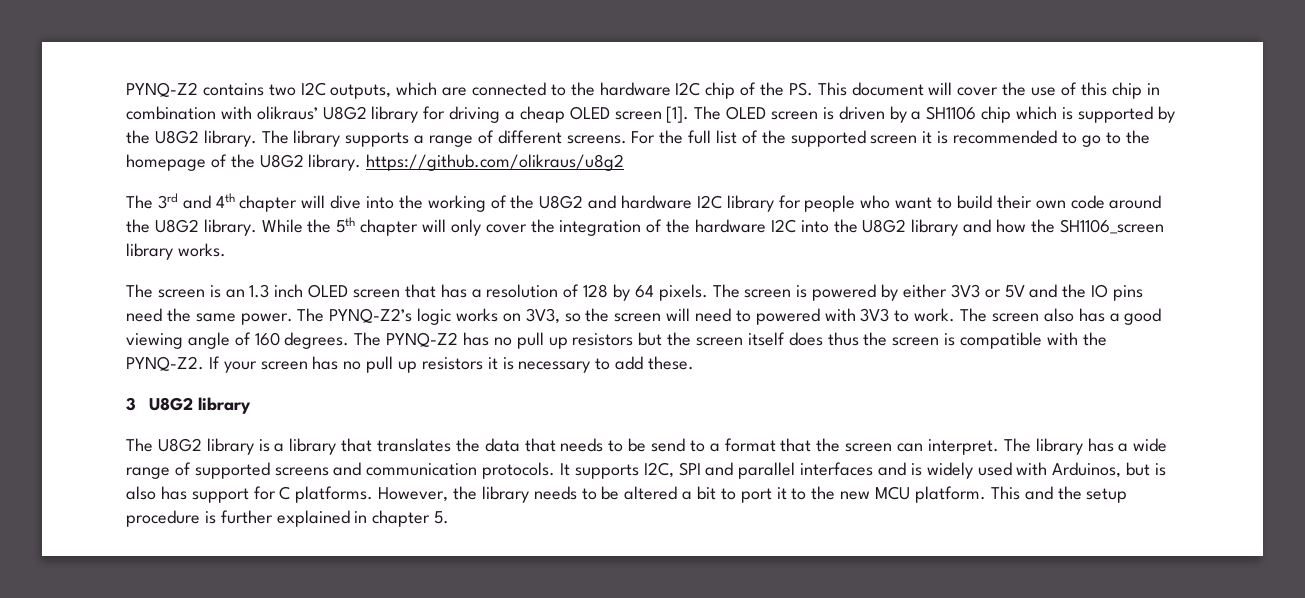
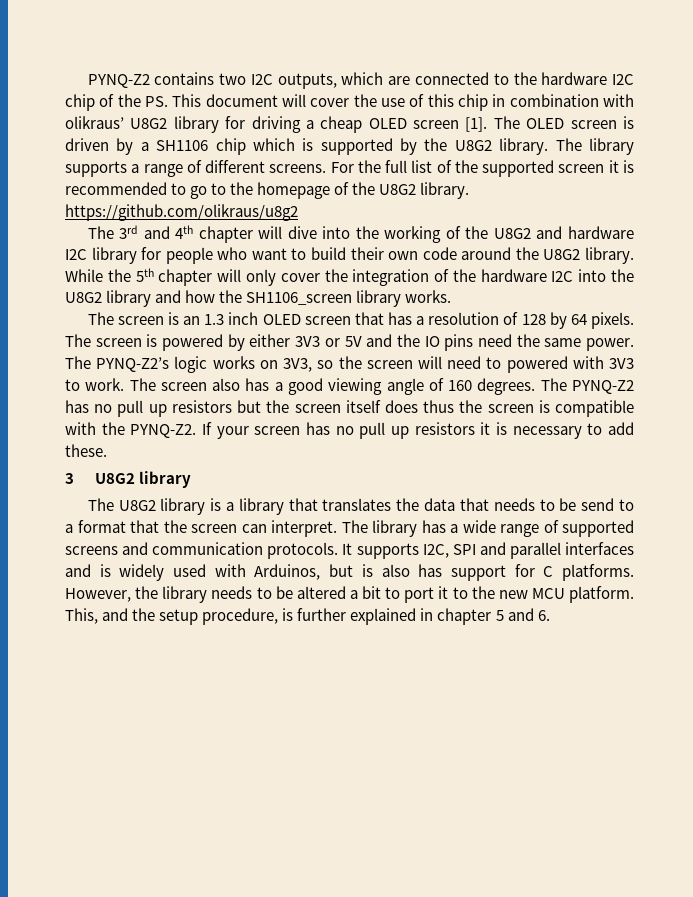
- This and the setup procedure is further explained in chapter 5.
+ This, and the setup procedure, is further explained in chapter 5 and 6.

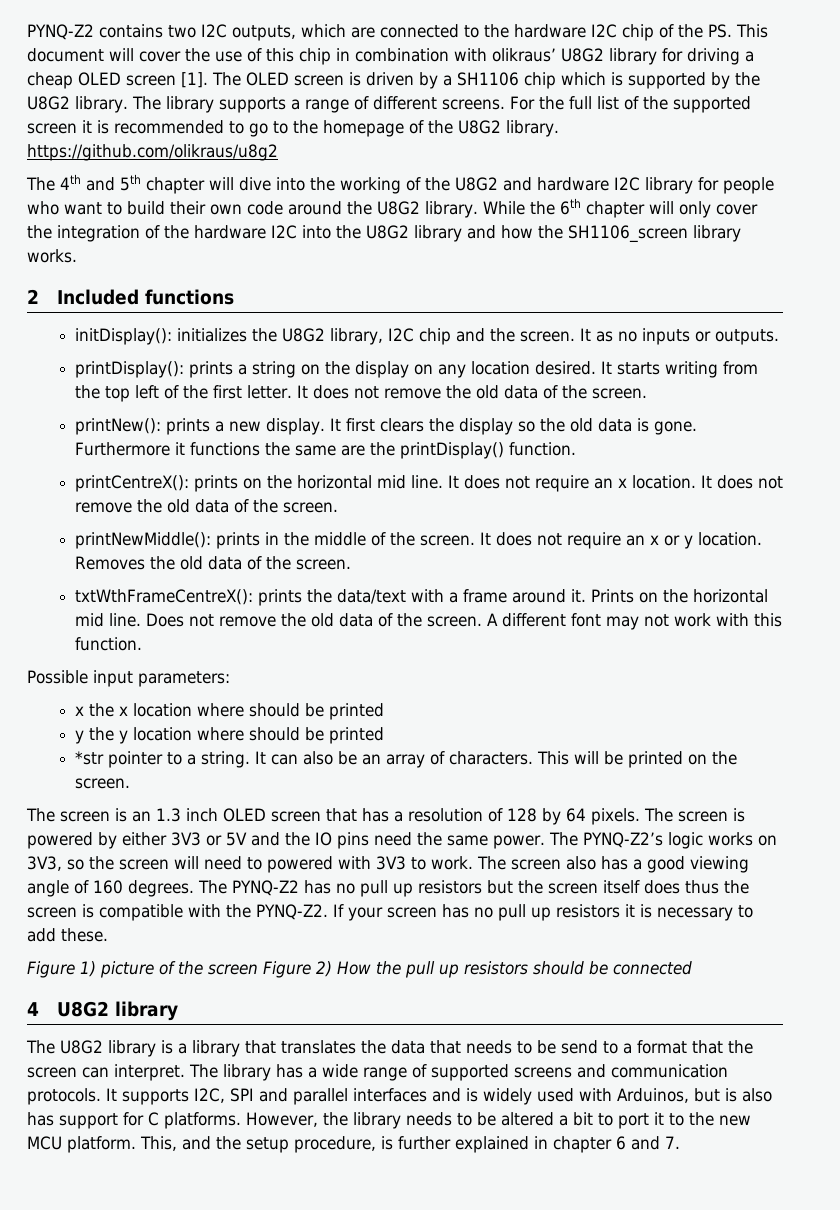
- The 3rd and 4th chapter will dive into the working of the U8G2 and hardware I2C library for people who want to build their own code around the U8G2 library.
+ The 4th and 5th chapter will dive into the working of the U8G2 and hardware I2C library for people who want to build their own code around the U8G2 library.
- While the 5th chapter will only cover the integration of the hardware I2C into the U8G2 library and how the SH1106_screen library works.
+ While the 6th chapter will only cover the integration of the hardware I2C into the U8G2 library and how the SH1106_screen library works.
+ 2 Included functions
+ initDisplay(): initializes the U8G2 library, I2C chip and the screen. It as no inputs or outputs.
+ printDisplay(): prints a string on the display on any location desired. It starts writing from the top left of the first letter. It does not remove the old data of the screen.
+ printNew(): prints a new display. It first clears the display so the old data is gone. Furthermore it functions the same are the printDisplay() function.
+ printCentreX(): prints on the horizontal mid line. It does not require an x location. It does not remove the old data of the screen.
+ printNewMiddle(): prints in the middle of the screen. It does not require an x or y location. Removes the old data of the screen.
+ txtWthFrameCentreX(): prints the data/text with a frame around it. Prints on the horizontal mid line. Does not remove the old data of the screen. A different font may not work with this function.
+ Possible input parameters:
+ x the x location where should be printed
+ y the y location where should be printed
+ *str pointer to a string. It can also be an array of characters. This will be printed on the screen.
- 3 U8G2 library
+ Figure 1) picture of the screen Figure 2) How the pull up resistors should be connected
+ 4 U8G2 library
- This, and the setup procedure, is further explained in chapter 5 and 6.
+ This, and the setup procedure, is further explained in chapter 6 and 7.

